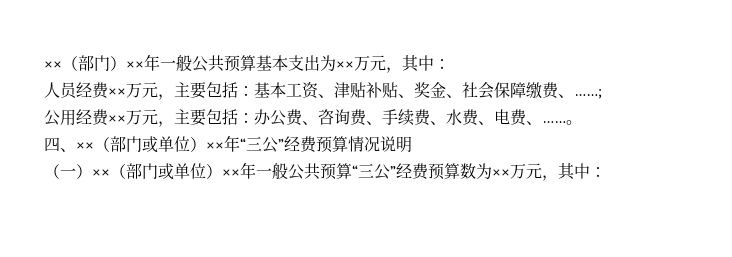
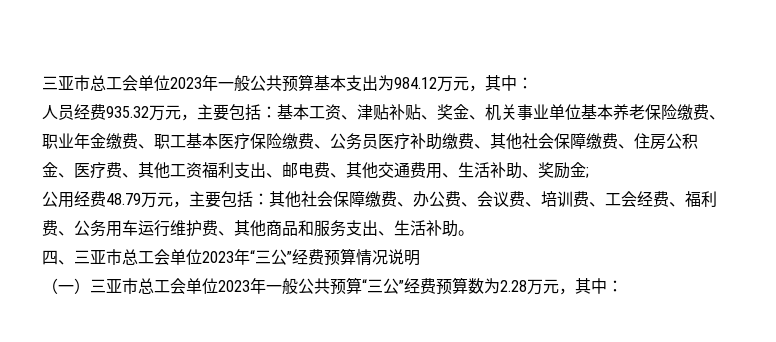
- ××（部门）××年一般公共预算基本支出为××万元，其中：
+ 三亚市总工会单位2023年一般公共预算基本支出为984.12万元，其中：
- 人员经费××万元，主要包括：基本工资、津贴补贴、奖金、社会保障缴费、……;
+ 人员经费935.32万元，主要包括：基本工资、津贴补贴、奖金、机关事业单位基本养老保险缴费、职业年金缴费、职工基本医疗保险缴费、公务员医疗补助缴费、其他社会保障缴费、住房公积金、医疗费、其他工资福利支出、邮电费、其他交通费用、生活补助、奖励金;
- 公用经费××万元，主要包括：办公费、咨询费、手续费、水费、电费、……。
- 四、××（部门或单位）××年“三公”经费预算情况说明
+ 公用经费48.79万元，主要包括：其他社会保障缴费、办公费、会议费、培训费、工会经费、福利费、公务用车运行维护费、其他商品和服务支出、生活补助。
+ 四、三亚市总工会单位2023年“三公”经费预算情况说明
- （一）××（部门或单位）××年一般公共预算“三公”经费预算数为××万元，其中：
+ （一）三亚市总工会单位2023年一般公共预算“三公”经费预算数为2.28万元，其中：

